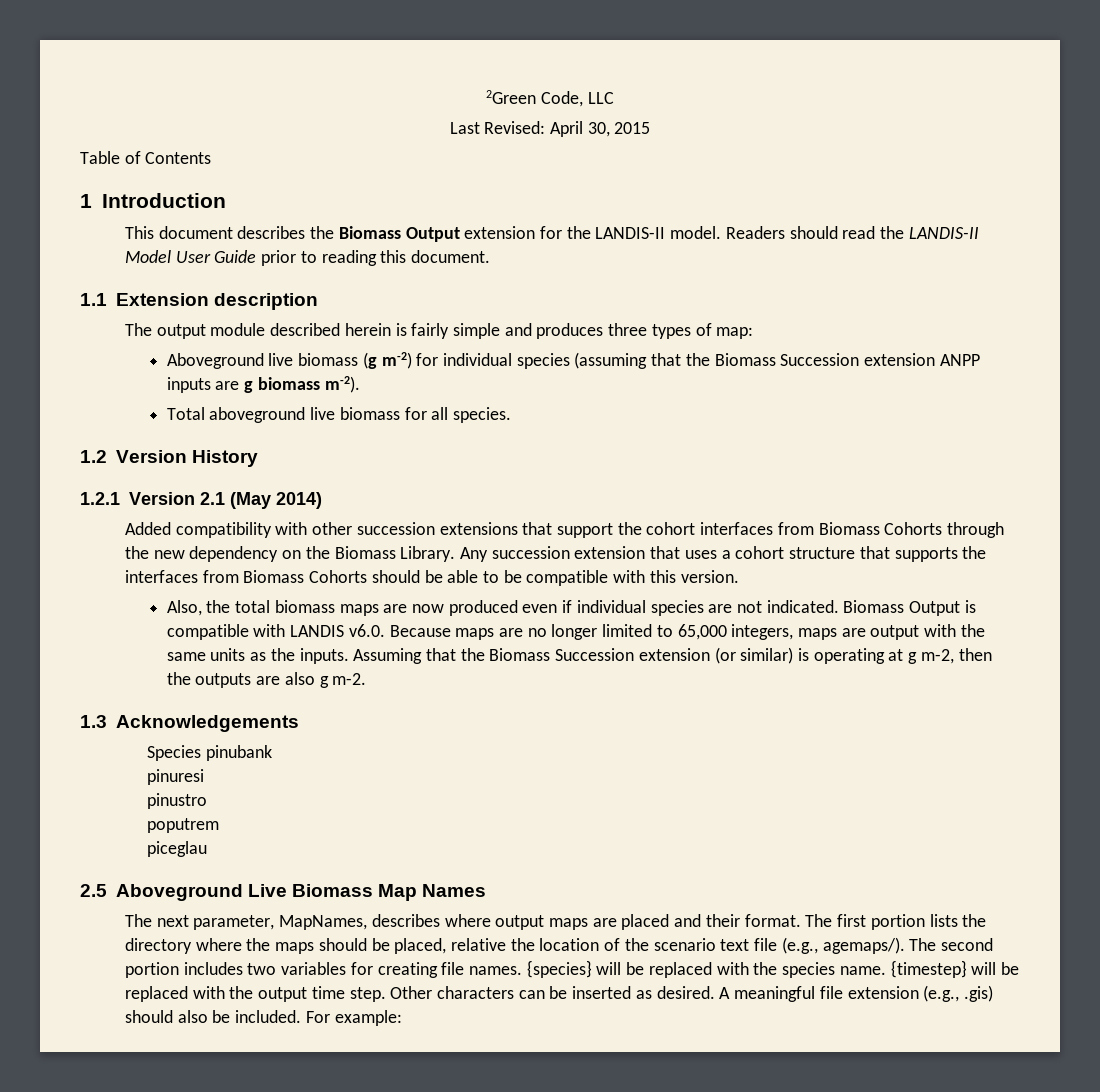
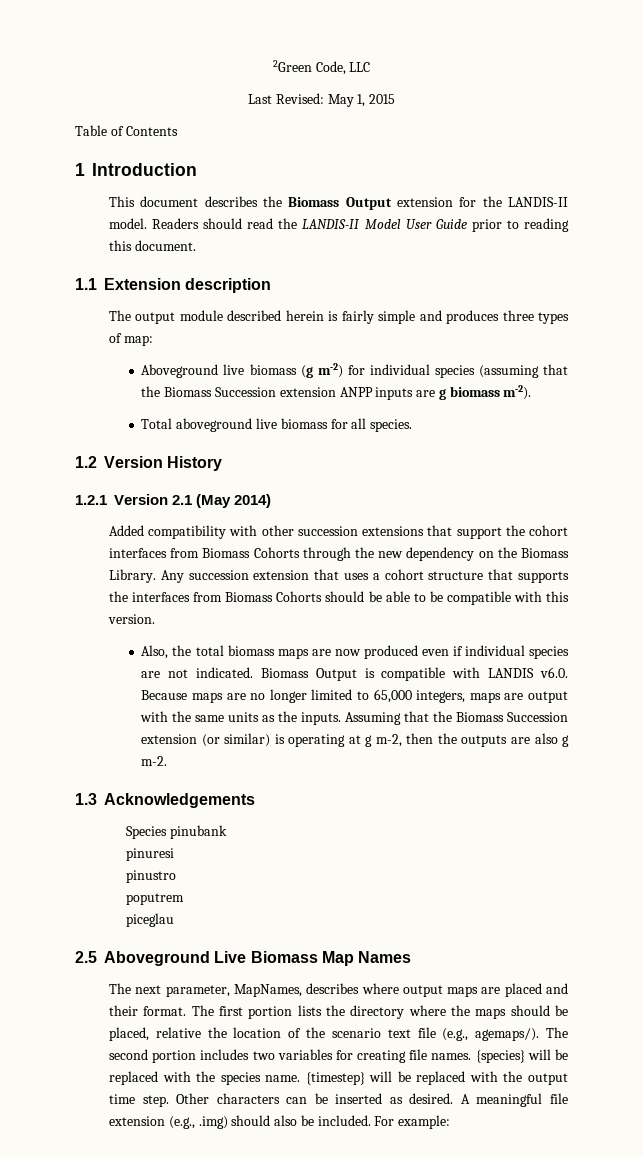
- Last Revised: April 30, 2015
+ Last Revised: May 1, 2015
- A meaningful file extension (e.g., .gis) should also be included.
+ A meaningful file extension (e.g., .img) should also be included.

